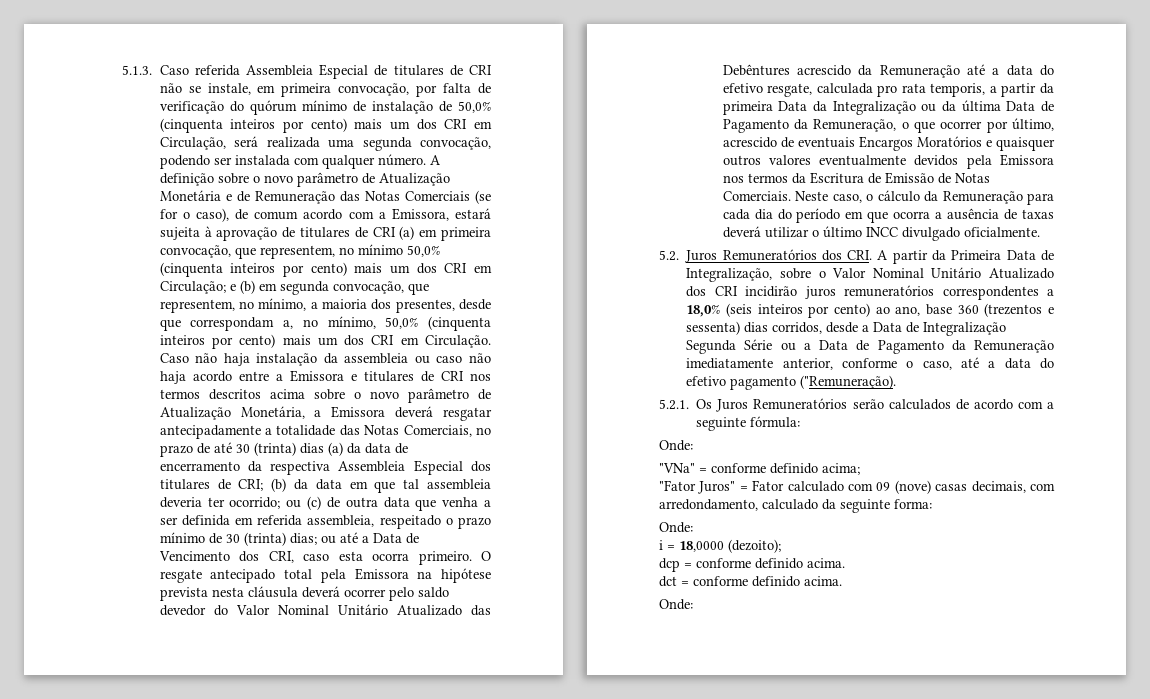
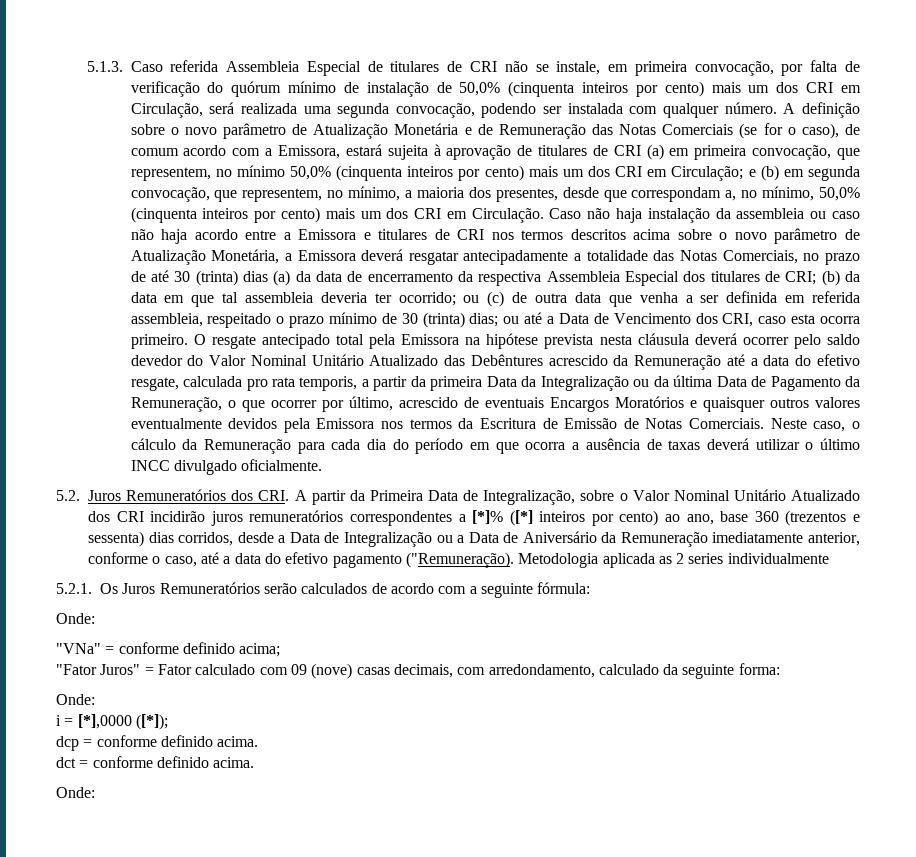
- 5.2. Juros Remuneratórios dos CRI. A partir da Primeira Data de Integralização, sobre o Valor Nominal Unitário Atualizado dos CRI incidirão juros remuneratórios correspondentes a 18,0% (seis inteiros por cento) ao ano, base 360 (trezentos e sessenta) dias corridos, desde a Data de Integralização Segunda Série ou a Data de Pagamento da Remuneração imediatamente anterior, conforme o caso, até a data do efetivo pagamento ("Remuneração).
+ 5.2. Juros Remuneratórios dos CRI. A partir da Primeira Data de Integralização, sobre o Valor Nominal Unitário Atualizado dos CRI incidirão juros remuneratórios correspondentes a [*]% ([*] inteiros por cento) ao ano, base 360 (trezentos e sessenta) dias corridos, desde a Data de Integralização ou a Data de Aniversário da Remuneração imediatamente anterior, conforme o caso, até a data do efetivo pagamento ("Remuneração). Metodologia aplicada as 2 series individualmente
- i = 18,0000 (dezoito);
+ i = [*],0000 ([*]);

